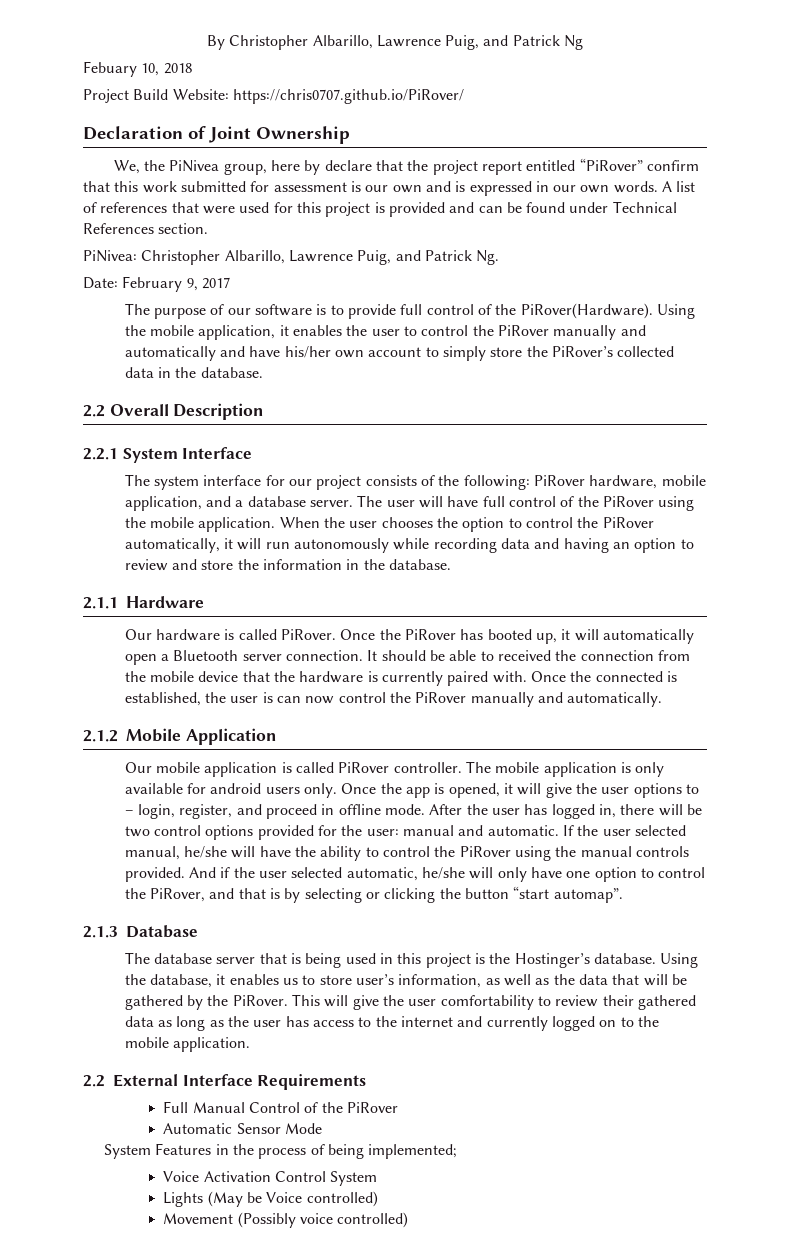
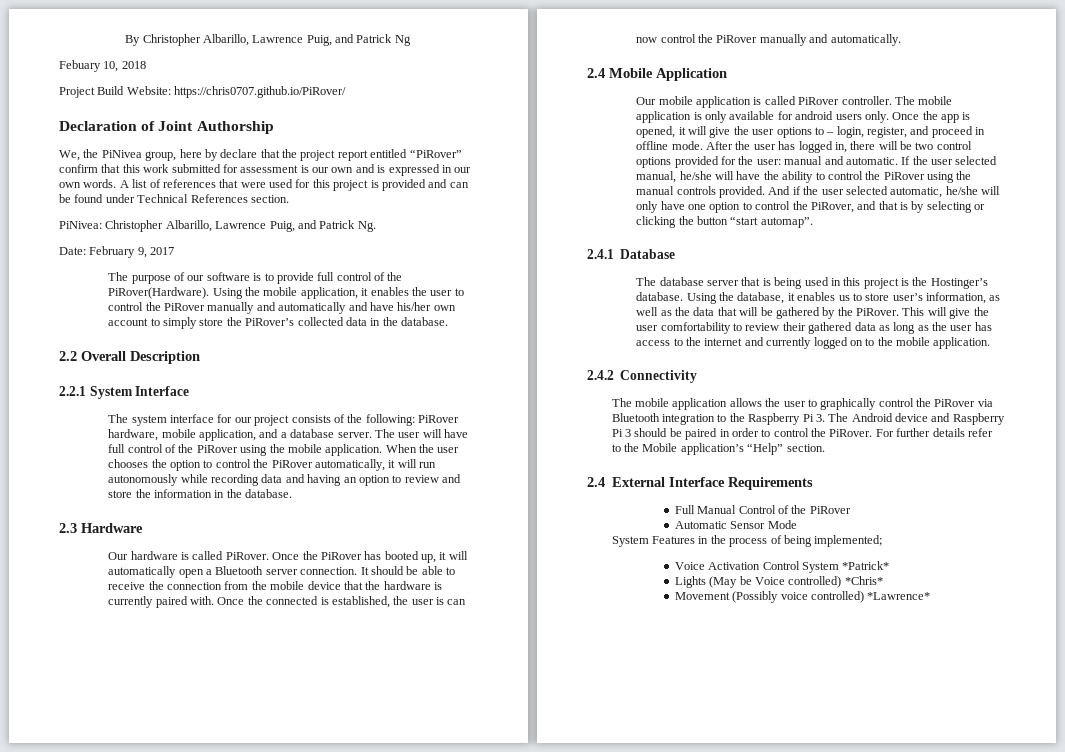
- Declaration of Joint Ownership
+ Declaration of Joint Authorship
- 2.1.1 Hardware
+ 2.3 Hardware
- It should be able to received the connection from the mobile device that the hardware is currently paired with.
+ It should be able to receive the connection from the mobile device that the hardware is currently paired with.
- 2.1.2 Mobile Application
+ 2.4 Mobile Application
- 2.1.3 Database
+ 2.4.1 Database
- 2.2 External Interface Requirements
+ 2.4.2 Connectivity
+ The mobile application allows the user to graphically control the PiRover via Bluetooth integration to the Raspberry Pi 3. The Android device and Raspberry Pi 3 should be paired in order to control the PiRover. For further details refer to the Mobile application’s “Help” section.
+ 2.4 External Interface Requirements
- Voice Activation Control System
+ Voice Activation Control System *Patrick*
- Lights (May be Voice controlled)
+ Lights (May be Voice controlled) *Chris*
- Movement (Possibly voice controlled)
+ Movement (Possibly voice controlled) *Lawrence*

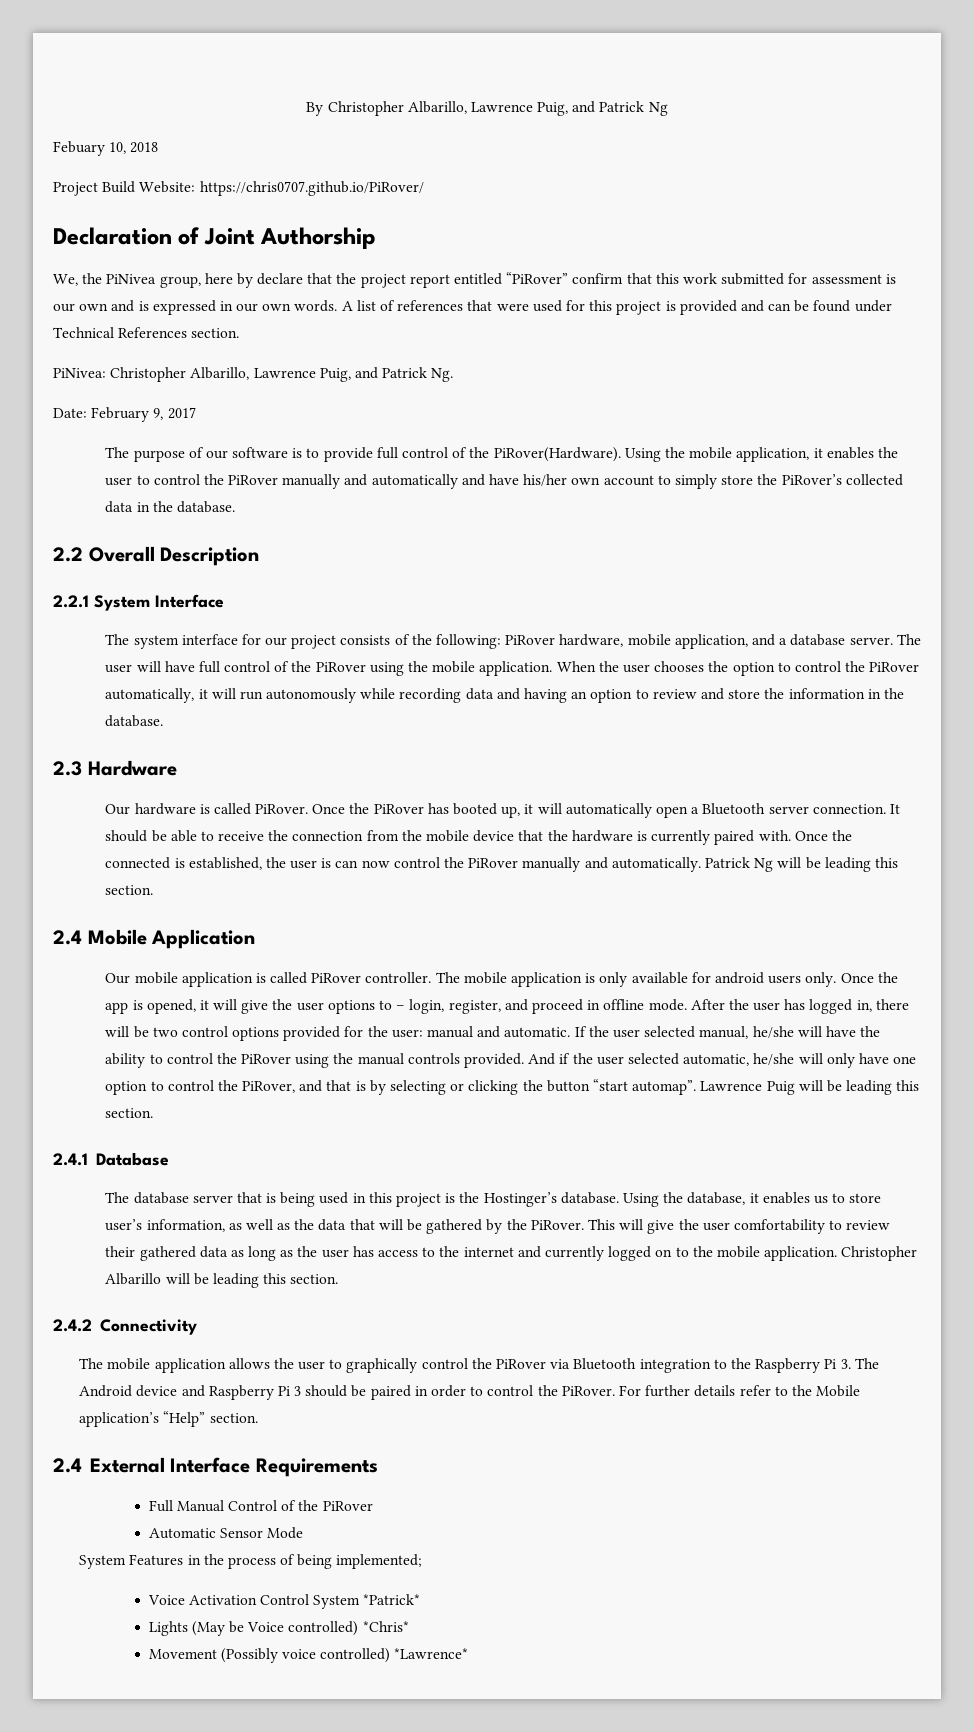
+ Patrick Ng will be leading this section.
+ Lawrence Puig will be leading this section.
+ Christopher Albarillo will be leading this section.

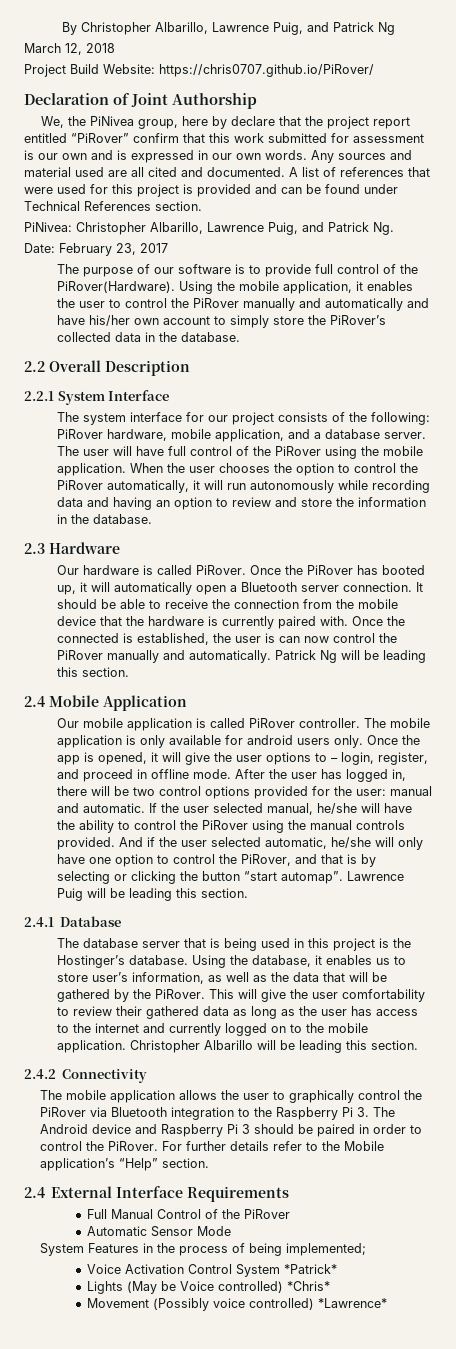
- Febuary 10, 2018
+ March 12, 2018
+ Any sources and material used are all cited and documented.
- Date: February 9, 2017
+ Date: February 23, 2017

